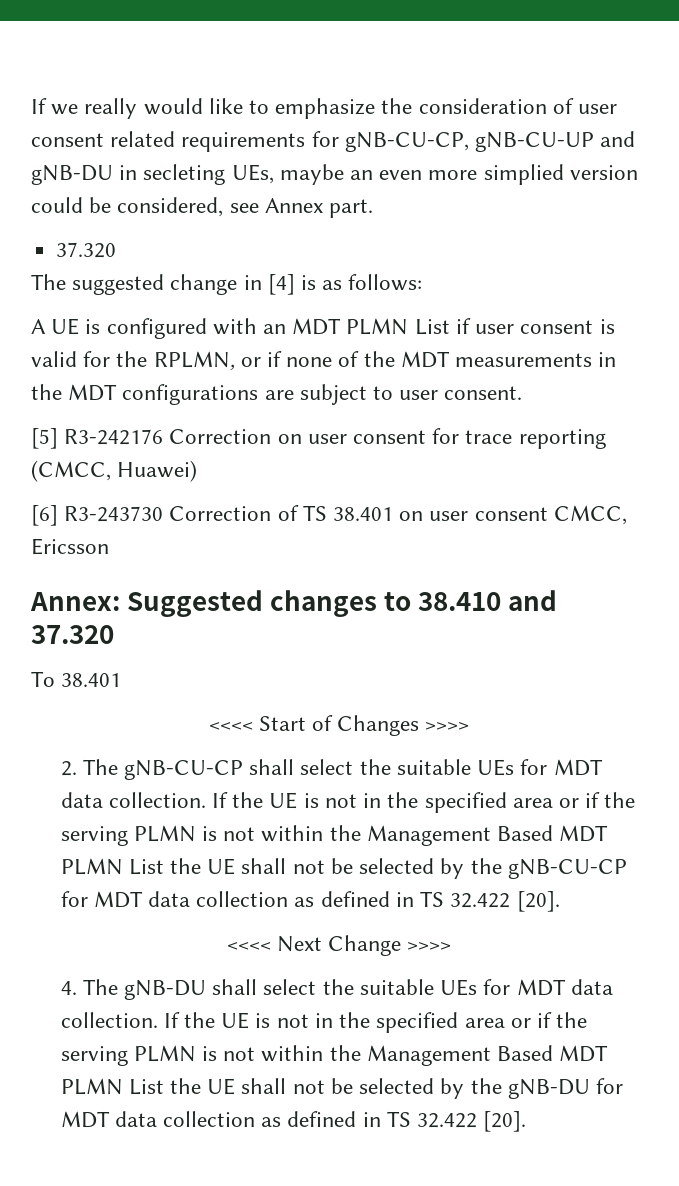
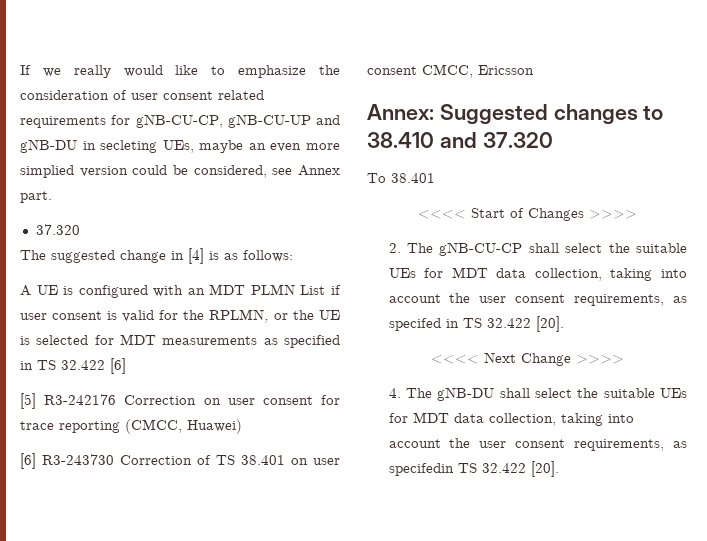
- A UE is configured with an MDT PLMN List if user consent is valid for the RPLMN, or if none of the MDT measurements in the MDT configurations are subject to user consent.
+ A UE is configured with an MDT PLMN List if user consent is valid for the RPLMN, or the UE is selected for MDT measurements as specified in TS 32.422 [6]
- 2. The gNB-CU-CP shall select the suitable UEs for MDT data collection. If the UE is not in the specified area or if the serving PLMN is not within the Management Based MDT PLMN List the UE shall not be selected by the gNB-CU-CP for MDT data collection as defined in TS 32.422 [20].
+ 2. The gNB-CU-CP shall select the suitable UEs for MDT data collection, taking into account the user consent requirements, as specifed in TS 32.422 [20].
- 4. The gNB-DU shall select the suitable UEs for MDT data collection. If the UE is not in the specified area or if the serving PLMN is not within the Management Based MDT PLMN List the UE shall not be selected by the gNB-DU for MDT data collection as defined in TS 32.422 [20].
+ 4. The gNB-DU shall select the suitable UEs for MDT data collection, taking into account the user consent requirements, as specifedin TS 32.422 [20].

